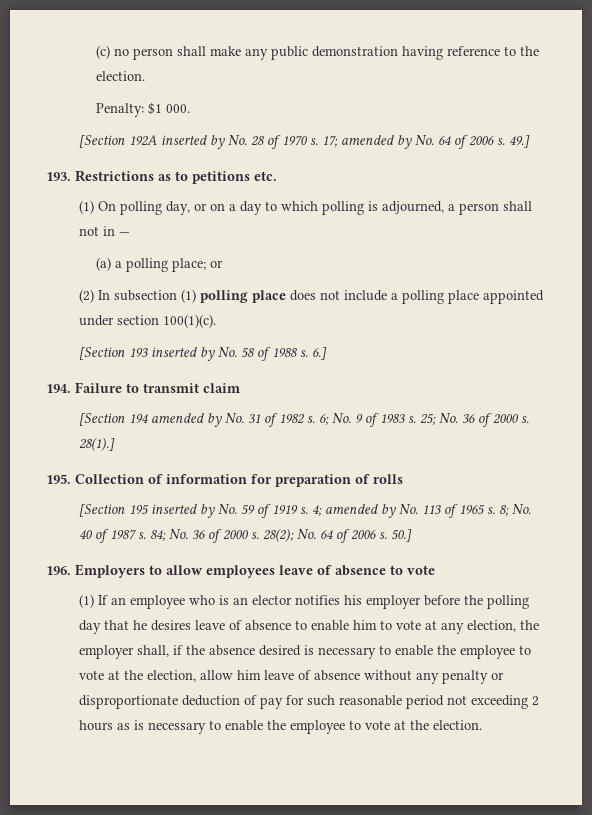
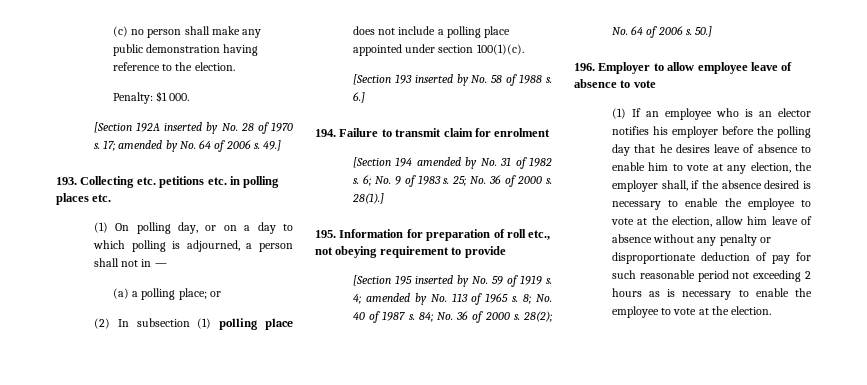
- 193. Restrictions as to petitions etc.
+ 193. Collecting etc. petitions etc. in polling places etc.
- 194. Failure to transmit claim
+ 194. Failure to transmit claim for enrolment
- 195. Collection of information for preparation of rolls
+ 195. Information for preparation of roll etc., not obeying requirement to provide
- 196. Employers to allow employees leave of absence to vote
+ 196. Employer to allow employee leave of absence to vote

